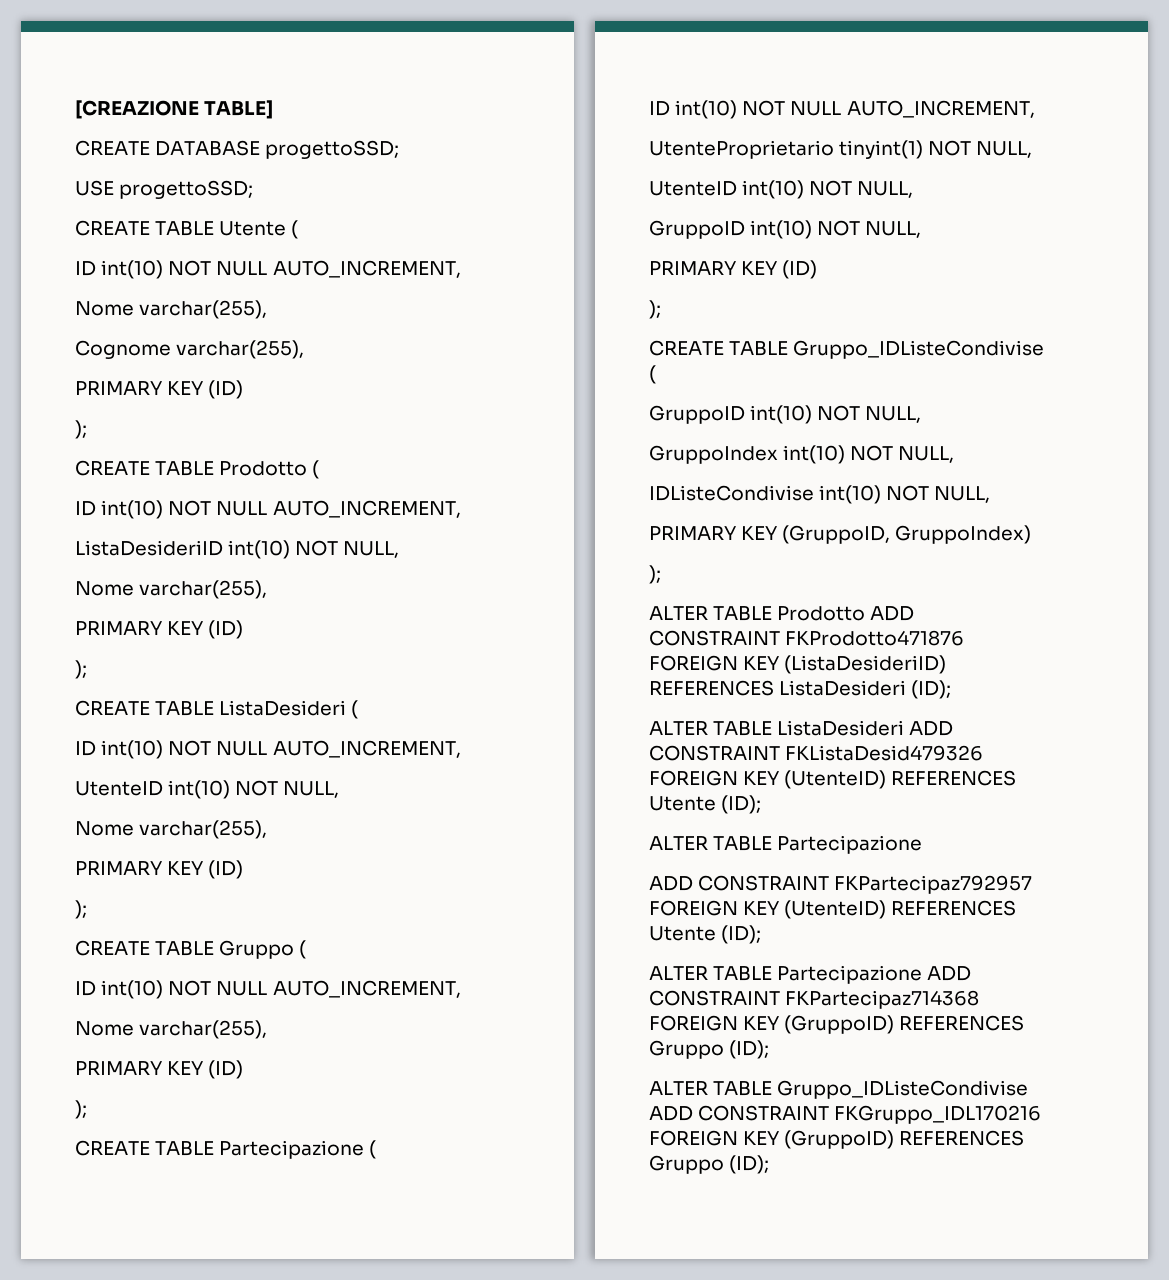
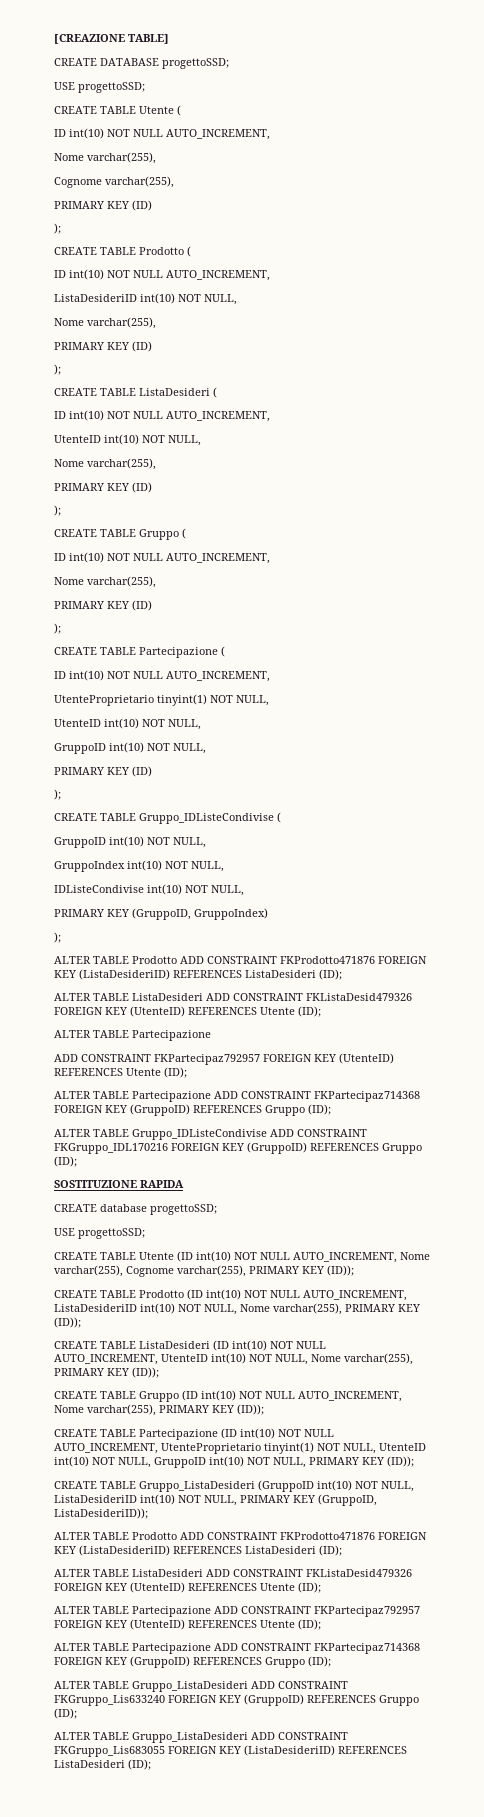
+ SOSTITUZIONE RAPIDA
+ CREATE database progettoSSD;
+ USE progettoSSD;
+ CREATE TABLE Utente (ID int(10) NOT NULL AUTO_INCREMENT, Nome varchar(255), Cognome varchar(255), PRIMARY KEY (ID));
+ CREATE TABLE Prodotto (ID int(10) NOT NULL AUTO_INCREMENT, ListaDesideriID int(10) NOT NULL, Nome varchar(255), PRIMARY KEY (ID));
+ CREATE TABLE ListaDesideri (ID int(10) NOT NULL AUTO_INCREMENT, UtenteID int(10) NOT NULL, Nome varchar(255), PRIMARY KEY (ID));
+ CREATE TABLE Gruppo (ID int(10) NOT NULL AUTO_INCREMENT, Nome varchar(255), PRIMARY KEY (ID));
+ CREATE TABLE Partecipazione (ID int(10) NOT NULL AUTO_INCREMENT, UtenteProprietario tinyint(1) NOT NULL, UtenteID int(10) NOT NULL, GruppoID int(10) NOT NULL, PRIMARY KEY (ID));
+ CREATE TABLE Gruppo_ListaDesideri (GruppoID int(10) NOT NULL, ListaDesideriID int(10) NOT NULL, PRIMARY KEY (GruppoID, ListaDesideriID));
+ ALTER TABLE Prodotto ADD CONSTRAINT FKProdotto471876 FOREIGN KEY (ListaDesideriID) REFERENCES ListaDesideri (ID);
+ ALTER TABLE ListaDesideri ADD CONSTRAINT FKListaDesid479326 FOREIGN KEY (UtenteID) REFERENCES Utente (ID);
+ ALTER TABLE Partecipazione ADD CONSTRAINT FKPartecipaz792957 FOREIGN KEY (UtenteID) REFERENCES Utente (ID);
+ ALTER TABLE Partecipazione ADD CONSTRAINT FKPartecipaz714368 FOREIGN KEY (GruppoID) REFERENCES Gruppo (ID);
+ ALTER TABLE Gruppo_ListaDesideri ADD CONSTRAINT FKGruppo_Lis633240 FOREIGN KEY (GruppoID) REFERENCES Gruppo (ID);
+ ALTER TABLE Gruppo_ListaDesideri ADD CONSTRAINT FKGruppo_Lis683055 FOREIGN KEY (ListaDesideriID) REFERENCES ListaDesideri (ID);

